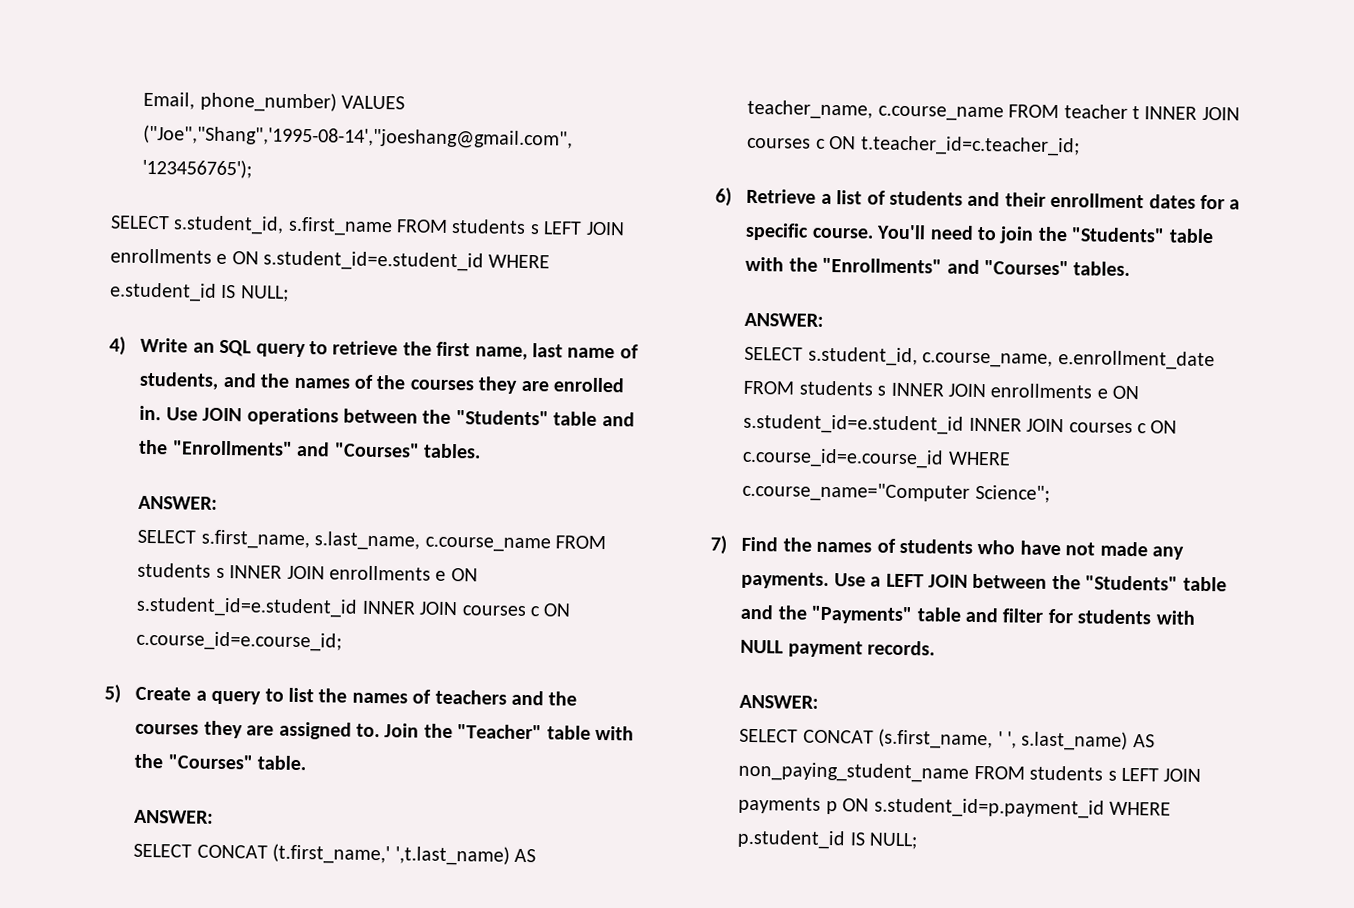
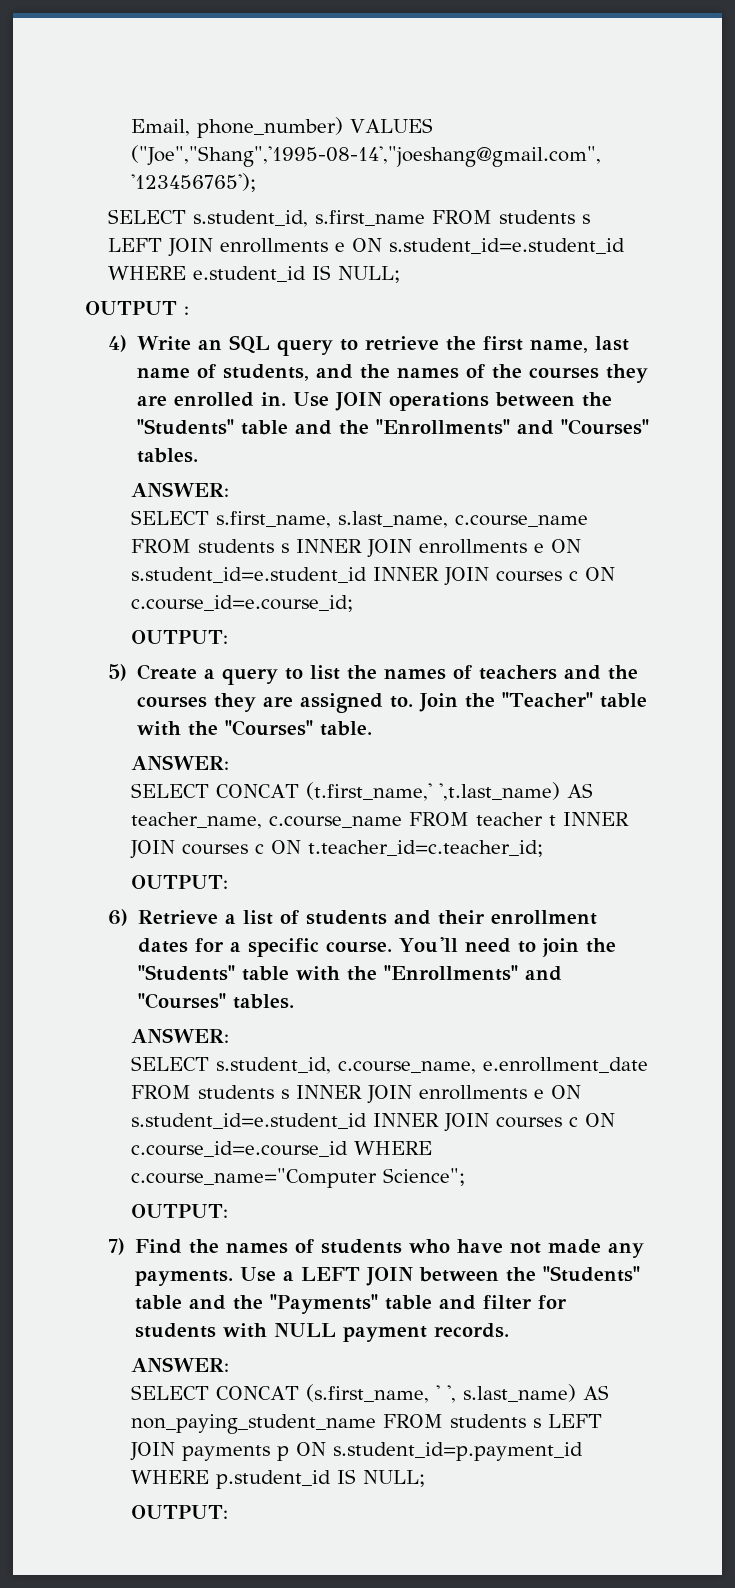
+ OUTPUT :
  SELECT s.first_name, s.last_name, c.course_name FROM students s INNER JOIN enrollments e ON s.student_id=e.student_id INNER JOIN courses c ON c.course_id=e.course_id;
+ OUTPUT:
  SELECT CONCAT (t.first_name,' ',t.last_name) AS teacher_name, c.course_name FROM teacher t INNER JOIN courses c ON t.teacher_id=c.teacher_id;
+ OUTPUT:
  SELECT s.student_id, c.course_name, e.enrollment_date FROM students s INNER JOIN enrollments e ON s.student_id=e.student_id INNER JOIN courses c ON c.course_id=e.course_id WHERE c.course_name="Computer Science";
+ OUTPUT:
  SELECT CONCAT (s.first_name, ' ', s.last_name) AS non_paying_student_name FROM students s LEFT JOIN payments p ON s.student_id=p.payment_id WHERE p.student_id IS NULL;
+ OUTPUT:

